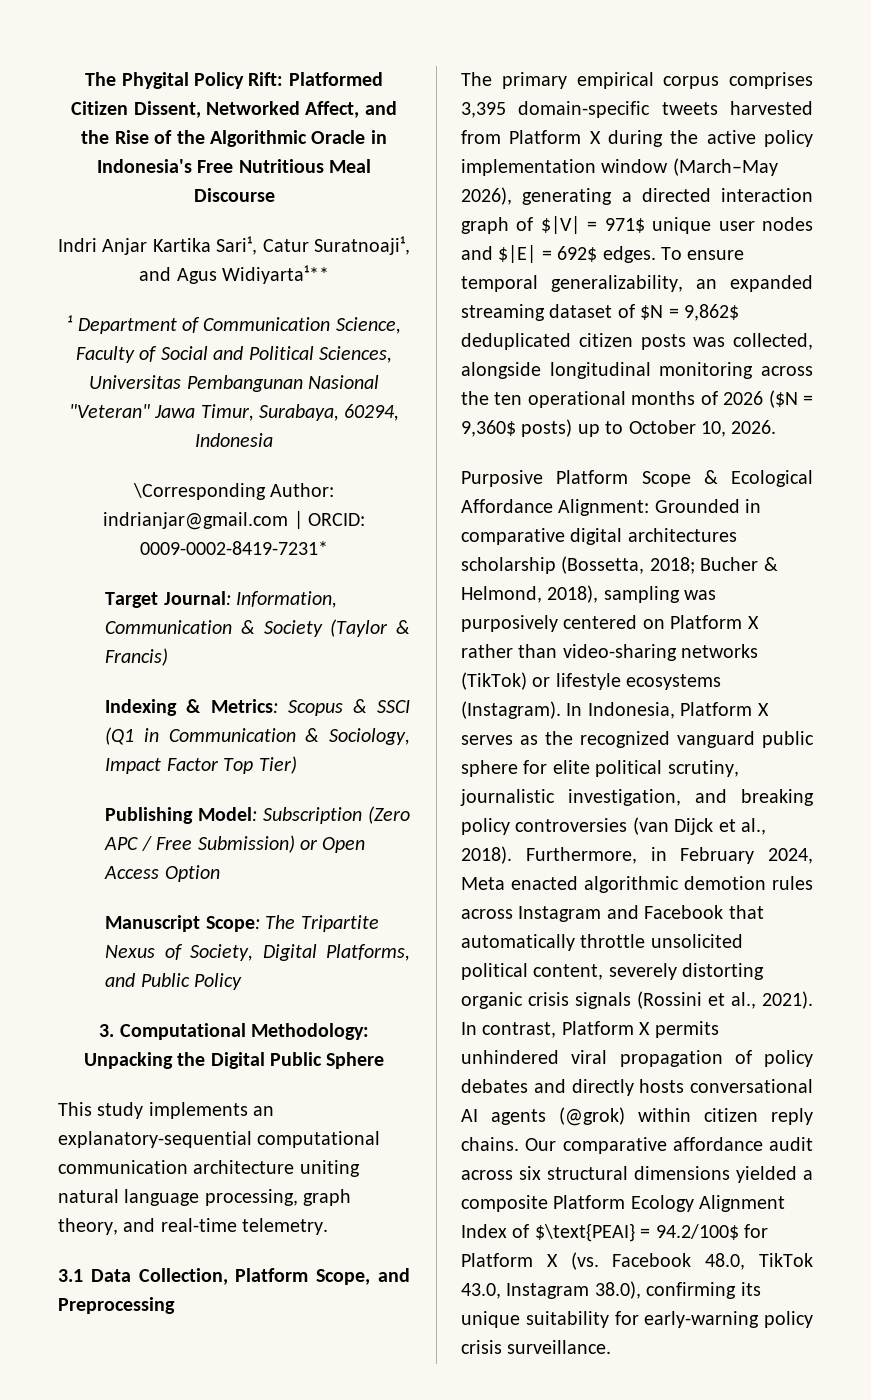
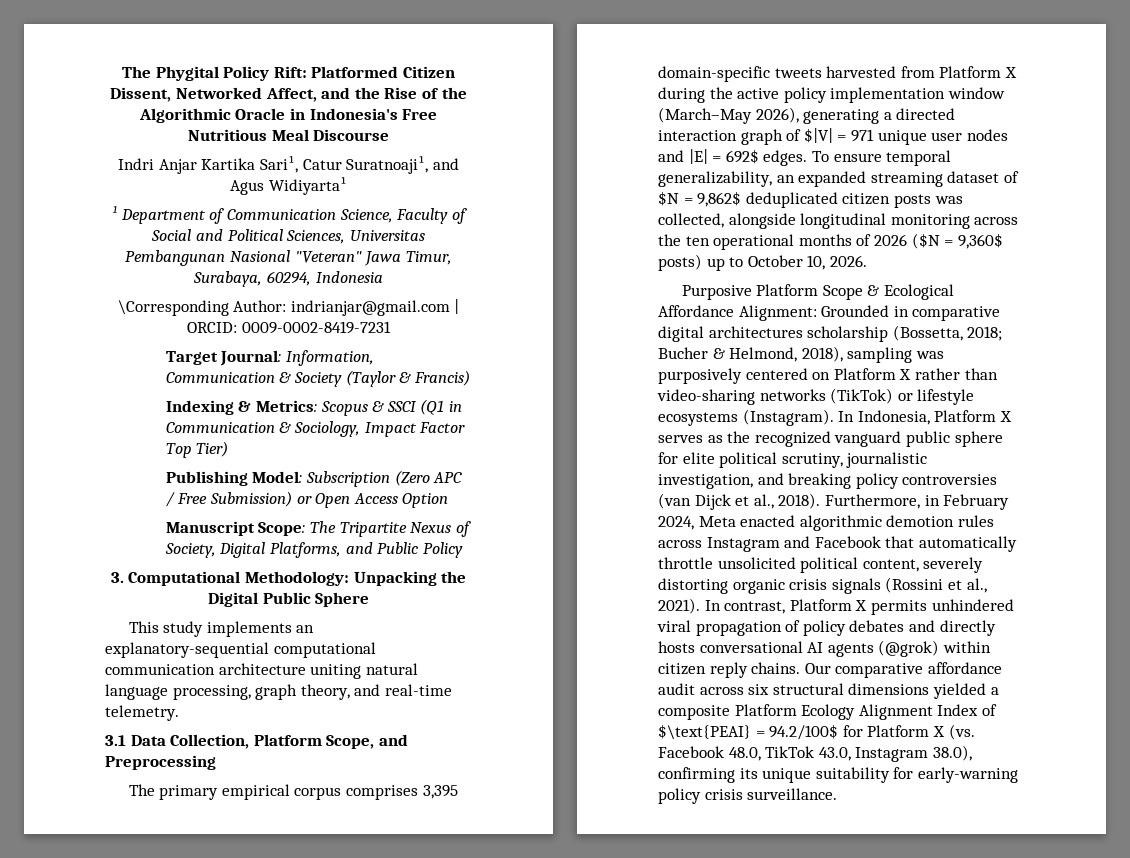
- Indri Anjar Kartika Sari¹, Catur Suratnoaji¹, and Agus Widiyarta¹**
+ Indri Anjar Kartika Sari¹, Catur Suratnoaji¹, and Agus Widiyarta¹
- \Corresponding Author: indrianjar@gmail.com | ORCID: 0009-0002-8419-7231*
+ \Corresponding Author: indrianjar@gmail.com | ORCID: 0009-0002-8419-7231
- The primary empirical corpus comprises 3,395 domain-specific tweets harvested from Platform X during the active policy implementation window (March–May 2026), generating a directed interaction graph of $|V| = 971$ unique user nodes and $|E| = 692$ edges.
+ The primary empirical corpus comprises 3,395 domain-specific tweets harvested from Platform X during the active policy implementation window (March–May 2026), generating a directed interaction graph of $|V| = 971 unique user nodes and |E| = 692$ edges.

